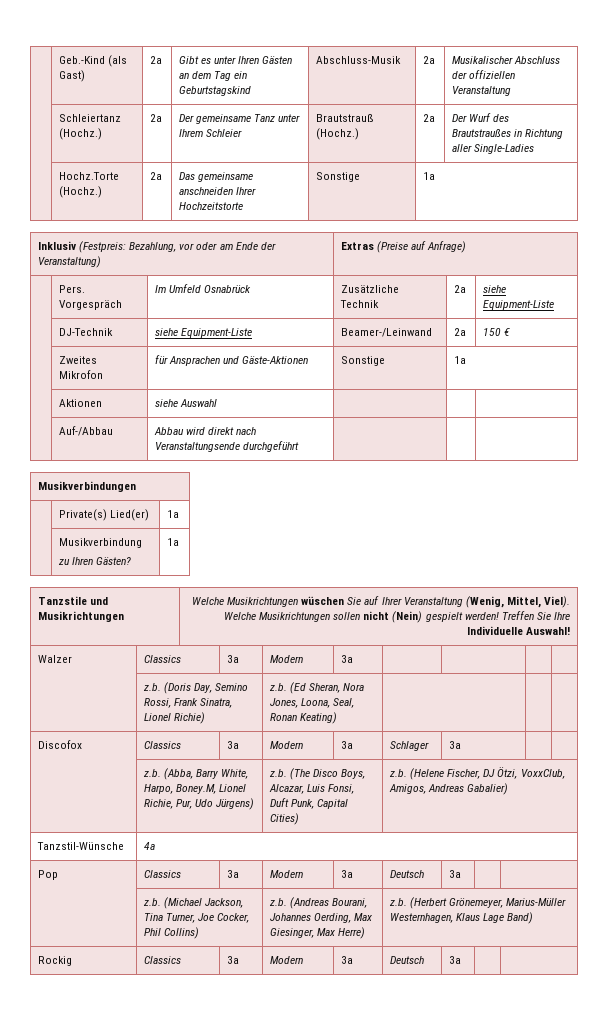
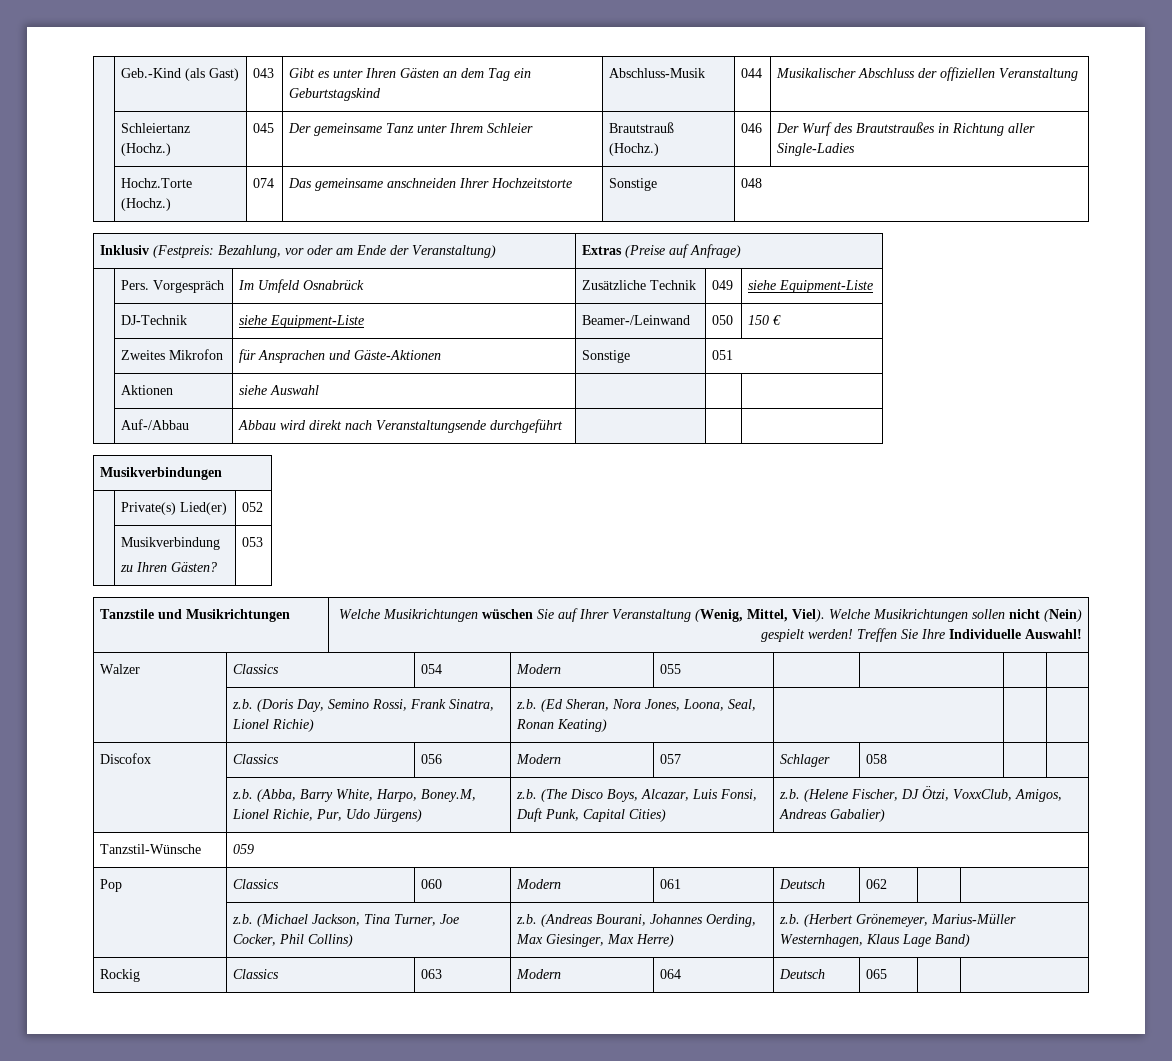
- | Geb.-Kind (als Gast) | 2a | Gibt es unter Ihren Gästen an dem Tag ein Geburtstagskind | Abschluss-Musik | 2a | Musikalischer Abschluss der offiziellen Veranstaltung
+ | Geb.-Kind (als Gast) | 043 | Gibt es unter Ihren Gästen an dem Tag ein Geburtstagskind | Abschluss-Musik | 044 | Musikalischer Abschluss der offiziellen Veranstaltung
- | Schleiertanz (Hochz.) | 2a | Der gemeinsame Tanz unter Ihrem Schleier | Brautstrauß (Hochz.) | 2a | Der Wurf des Brautstraußes in Richtung aller Single-Ladies
+ | Schleiertanz (Hochz.) | 045 | Der gemeinsame Tanz unter Ihrem Schleier | Brautstrauß (Hochz.) | 046 | Der Wurf des Brautstraußes in Richtung aller Single-Ladies
- | Hochz.Torte (Hochz.) | 2a | Das gemeinsame anschneiden Ihrer Hochzeitstorte | Sonstige | 1a
+ | Hochz.Torte (Hochz.) | 074 | Das gemeinsame anschneiden Ihrer Hochzeitstorte | Sonstige | 048
- | Pers. Vorgespräch | Im Umfeld Osnabrück | Zusätzliche Technik | 2a | siehe Equipment-Liste
+ | Pers. Vorgespräch | Im Umfeld Osnabrück | Zusätzliche Technik | 049 | siehe Equipment-Liste
- | DJ-Technik | siehe Equipment-Liste | Beamer-/Leinwand | 2a | 150 €
+ | DJ-Technik | siehe Equipment-Liste | Beamer-/Leinwand | 050 | 150 €
- | Zweites Mikrofon | für Ansprachen und Gäste-Aktionen | Sonstige | 1a
+ | Zweites Mikrofon | für Ansprachen und Gäste-Aktionen | Sonstige | 051
- | Private(s) Lied(er) | 1a
+ | Private(s) Lied(er) | 052
  | Musikverbindung
- zu Ihren Gästen? | 1a
+ zu Ihren Gästen? | 053
- Walzer | Classics | 3a | Modern | 3a | | | |
+ Walzer | Classics | 054 | Modern | 055 | | | |
- Discofox | Classics | 3a | Modern | 3a | Schlager | 3a | |
+ Discofox | Classics | 056 | Modern | 057 | Schlager | 058 | |
- Tanzstil-Wünsche | 4a
+ Tanzstil-Wünsche | 059
- Pop | Classics | 3a | Modern | 3a | Deutsch | 3a | |
+ Pop | Classics | 060 | Modern | 061 | Deutsch | 062 | |
- Rockig | Classics | 3a | Modern | 3a | Deutsch | 3a | |
+ Rockig | Classics | 063 | Modern | 064 | Deutsch | 065 | |

